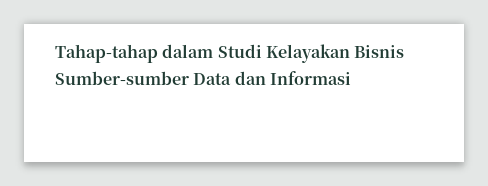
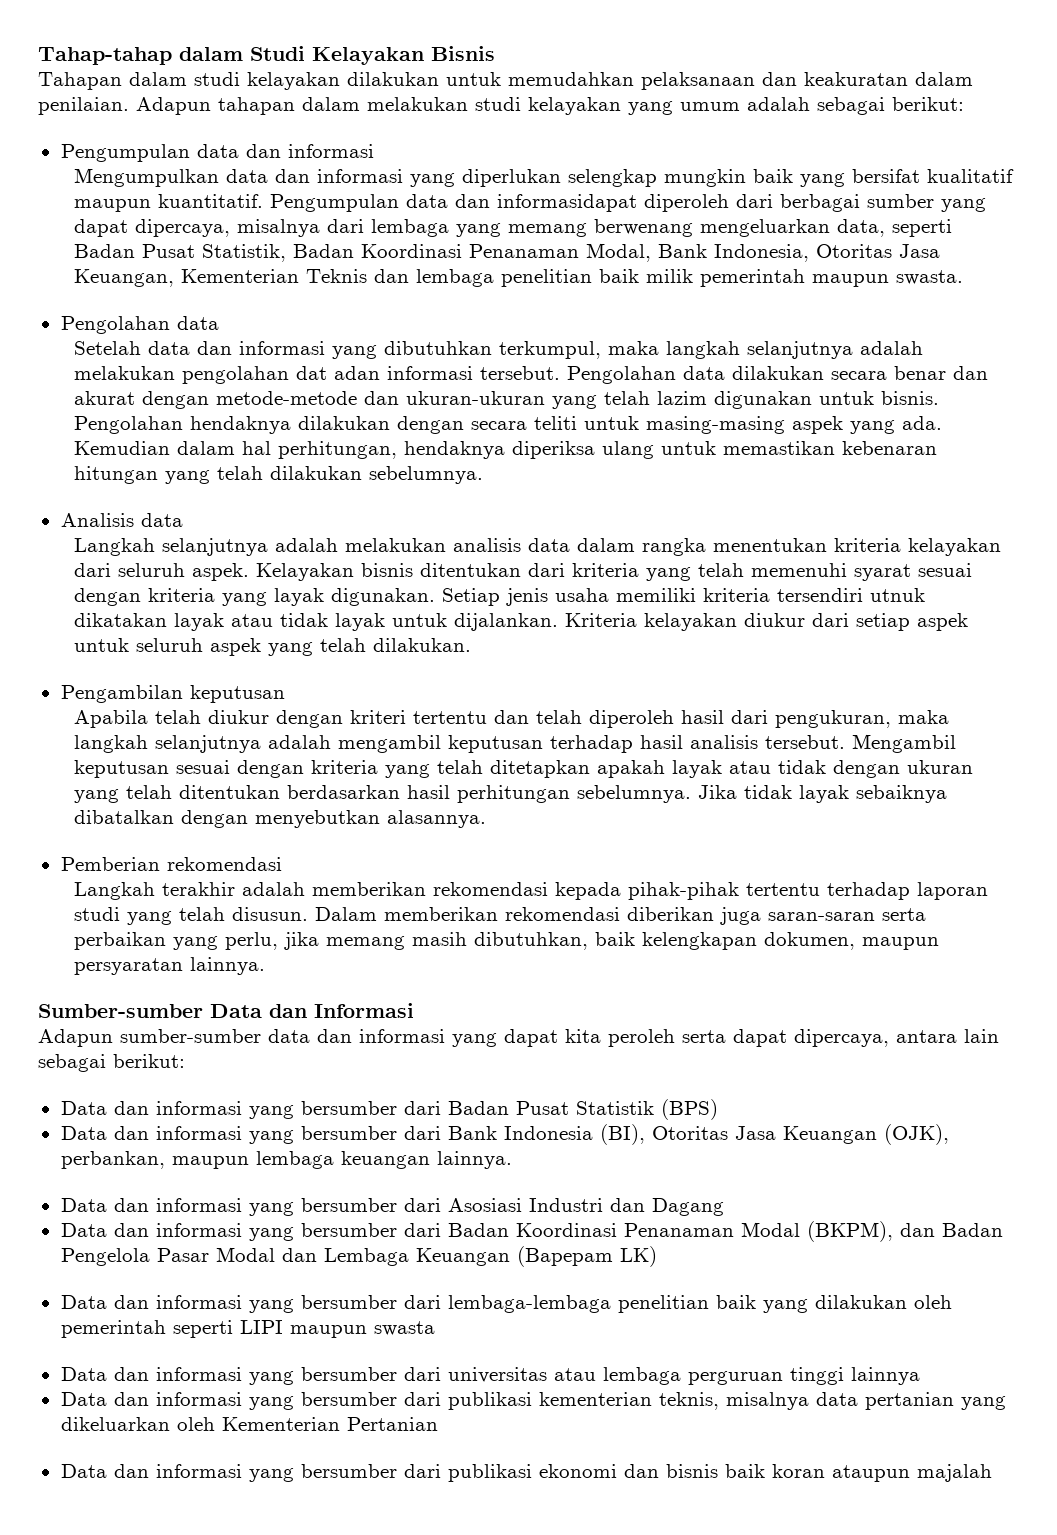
+ Tahapan dalam studi kelayakan dilakukan untuk memudahkan pelaksanaan dan keakuratan dalam penilaian. Adapun tahapan dalam melakukan studi kelayakan yang umum adalah sebagai berikut:
+ Pengumpulan data dan informasi
+ Mengumpulkan data dan informasi yang diperlukan selengkap mungkin baik yang bersifat kualitatif maupun kuantitatif. Pengumpulan data dan informasidapat diperoleh dari berbagai sumber yang dapat dipercaya, misalnya dari lembaga yang memang berwenang mengeluarkan data, seperti Badan Pusat Statistik, Badan Koordinasi Penanaman Modal, Bank Indonesia, Otoritas Jasa Keuangan, Kementerian Teknis dan lembaga penelitian baik milik pemerintah maupun swasta.
+ Pengolahan data
+ Setelah data dan informasi yang dibutuhkan terkumpul, maka langkah selanjutnya adalah melakukan pengolahan dat adan informasi tersebut. Pengolahan data dilakukan secara benar dan akurat dengan metode-metode dan ukuran-ukuran yang telah lazim digunakan untuk bisnis. Pengolahan hendaknya dilakukan dengan secara teliti untuk masing-masing aspek yang ada. Kemudian dalam hal perhitungan, hendaknya diperiksa ulang untuk memastikan kebenaran hitungan yang telah dilakukan sebelumnya.
+ Analisis data
+ Langkah selanjutnya adalah melakukan analisis data dalam rangka menentukan kriteria kelayakan dari seluruh aspek. Kelayakan bisnis ditentukan dari kriteria yang telah memenuhi syarat sesuai dengan kriteria yang layak digunakan. Setiap jenis usaha memiliki kriteria tersendiri utnuk dikatakan layak atau tidak layak untuk dijalankan. Kriteria kelayakan diukur dari setiap aspek untuk seluruh aspek yang telah dilakukan.
+ Pengambilan keputusan
+ Apabila telah diukur dengan kriteri tertentu dan telah diperoleh hasil dari pengukuran, maka langkah selanjutnya adalah mengambil keputusan terhadap hasil analisis tersebut. Mengambil keputusan sesuai dengan kriteria yang telah ditetapkan apakah layak atau tidak dengan ukuran yang telah ditentukan berdasarkan hasil perhitungan sebelumnya. Jika tidak layak sebaiknya dibatalkan dengan menyebutkan alasannya.
+ Pemberian rekomendasi
+ Langkah terakhir adalah memberikan rekomendasi kepada pihak-pihak tertentu terhadap laporan studi yang telah disusun. Dalam memberikan rekomendasi diberikan juga saran-saran serta perbaikan yang perlu, jika memang masih dibutuhkan, baik kelengkapan dokumen, maupun persyaratan lainnya.
  Sumber-sumber Data dan Informasi
+ Adapun sumber-sumber data dan informasi yang dapat kita peroleh serta dapat dipercaya, antara lain sebagai berikut:
+ Data dan informasi yang bersumber dari Badan Pusat Statistik (BPS)
+ Data dan informasi yang bersumber dari Bank Indonesia (BI), Otoritas Jasa Keuangan (OJK), perbankan, maupun lembaga keuangan lainnya.
+ Data dan informasi yang bersumber dari Asosiasi Industri dan Dagang
+ Data dan informasi yang bersumber dari Badan Koordinasi Penanaman Modal (BKPM), dan Badan Pengelola Pasar Modal dan Lembaga Keuangan (Bapepam LK)
+ Data dan informasi yang bersumber dari lembaga-lembaga penelitian baik yang dilakukan oleh pemerintah seperti LIPI maupun swasta
+ Data dan informasi yang bersumber dari universitas atau lembaga perguruan tinggi lainnya
+ Data dan informasi yang bersumber dari publikasi kementerian teknis, misalnya data pertanian yang dikeluarkan oleh Kementerian Pertanian
+ Data dan informasi yang bersumber dari publikasi ekonomi dan bisnis baik koran ataupun majalah

